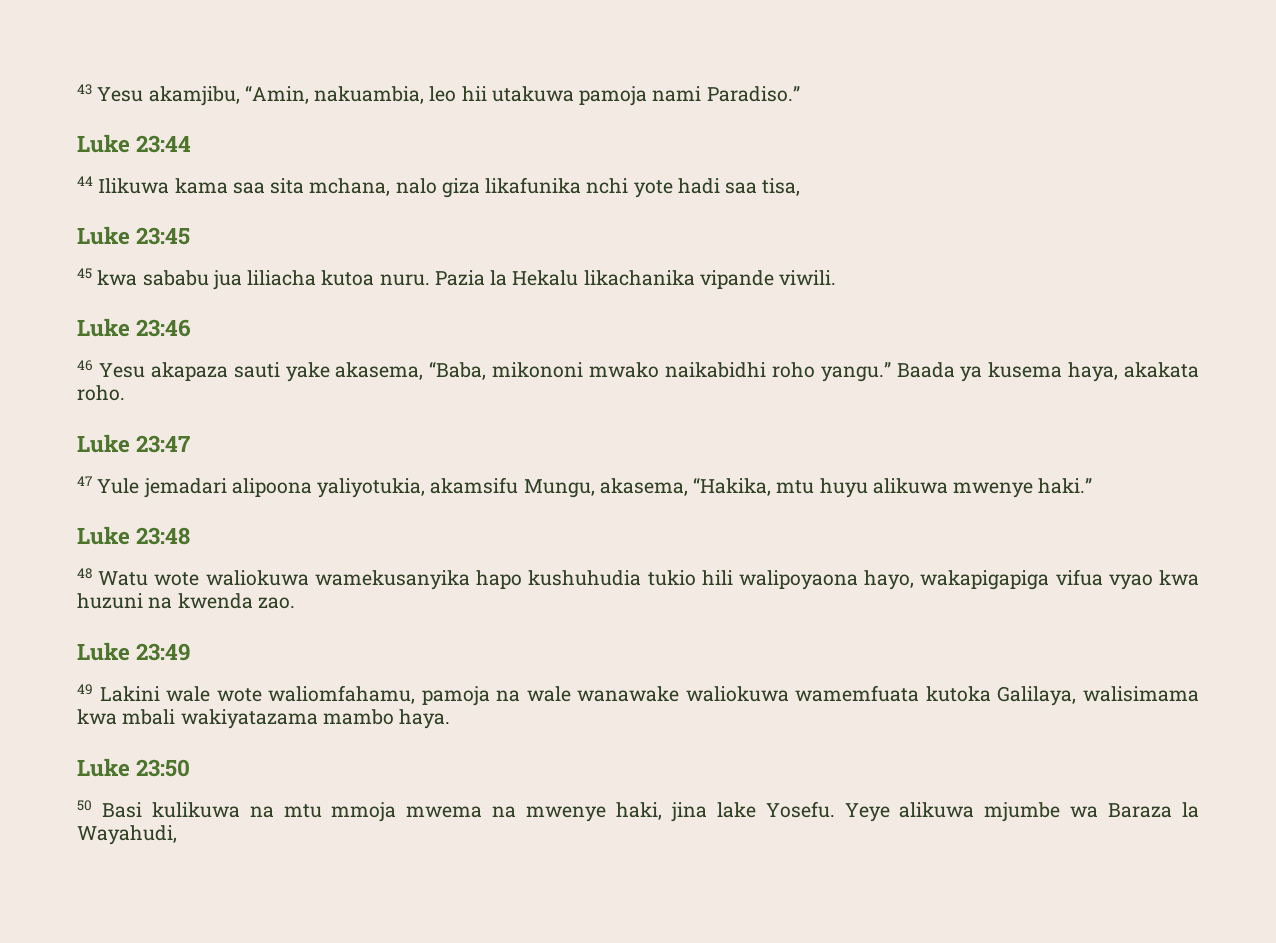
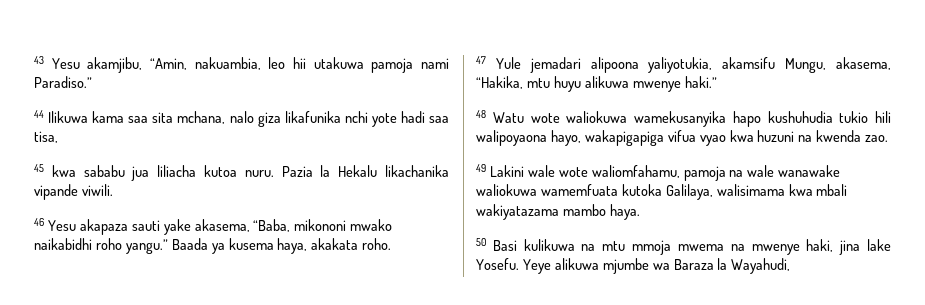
- Luke 23:44
- Luke 23:45
- Luke 23:46
- Luke 23:47
- Luke 23:48
- Luke 23:49
- Luke 23:50

